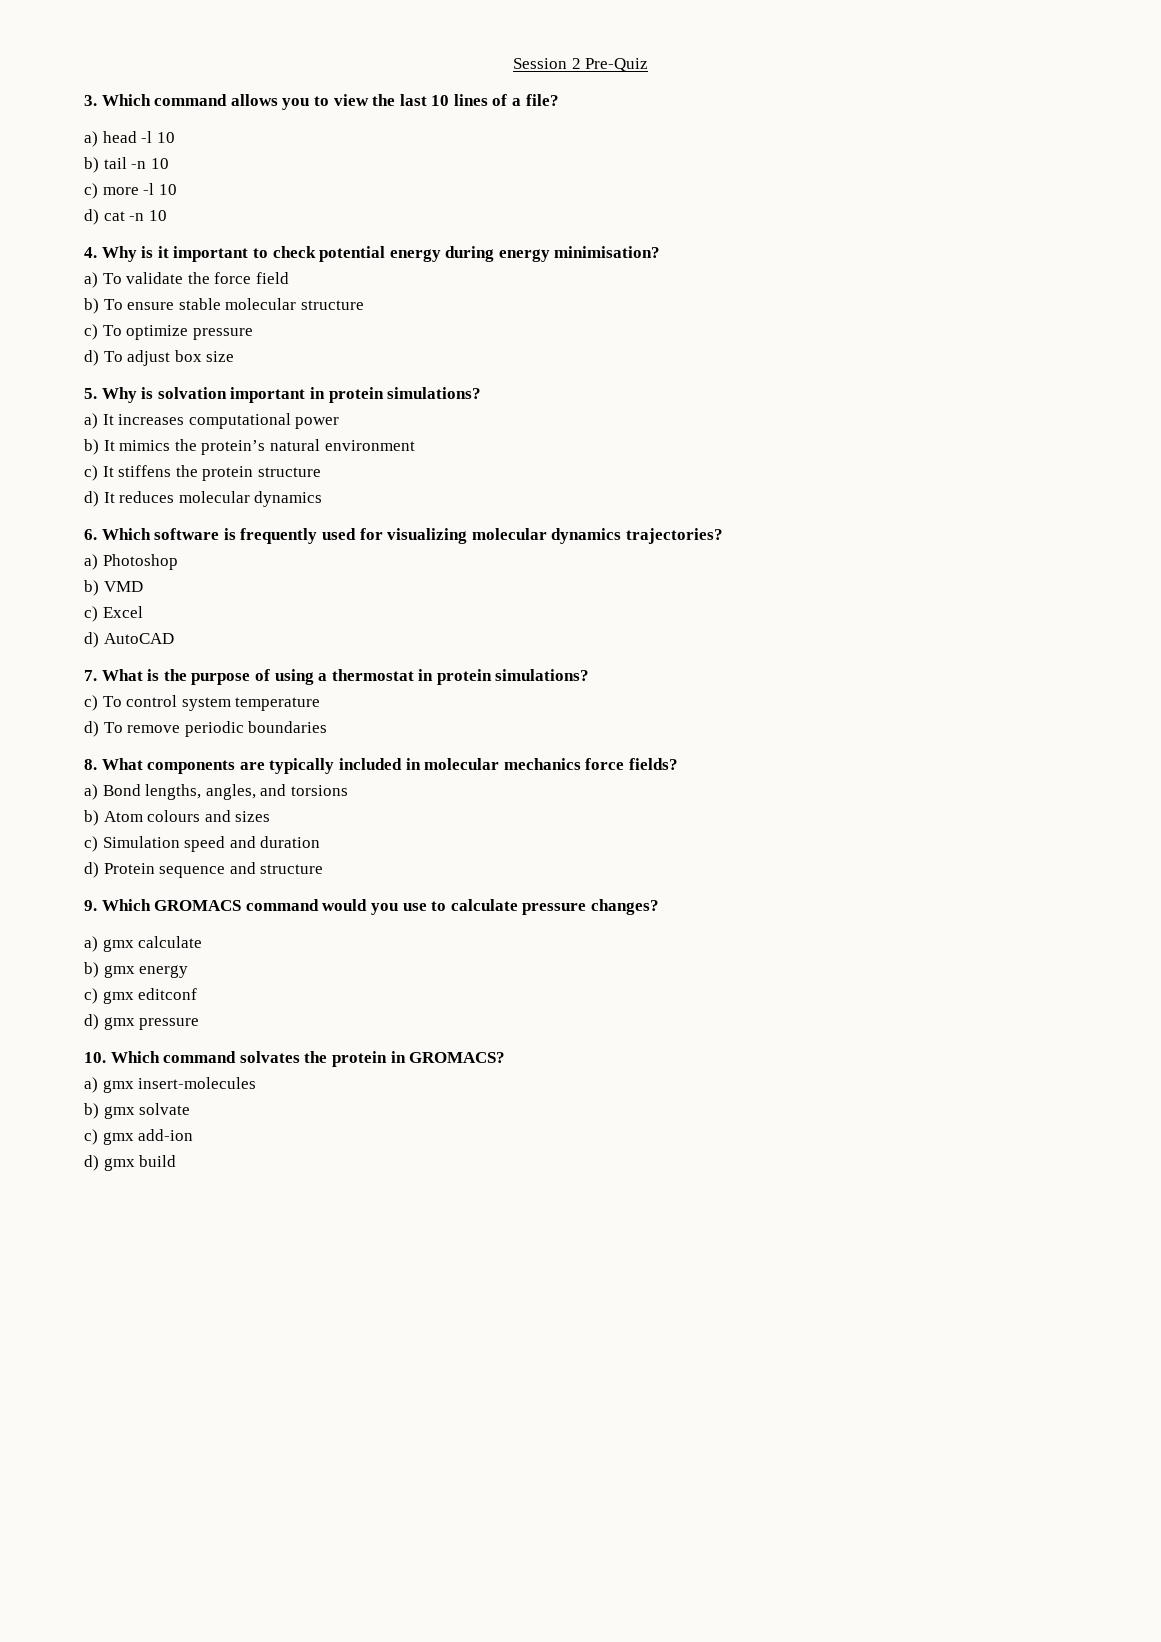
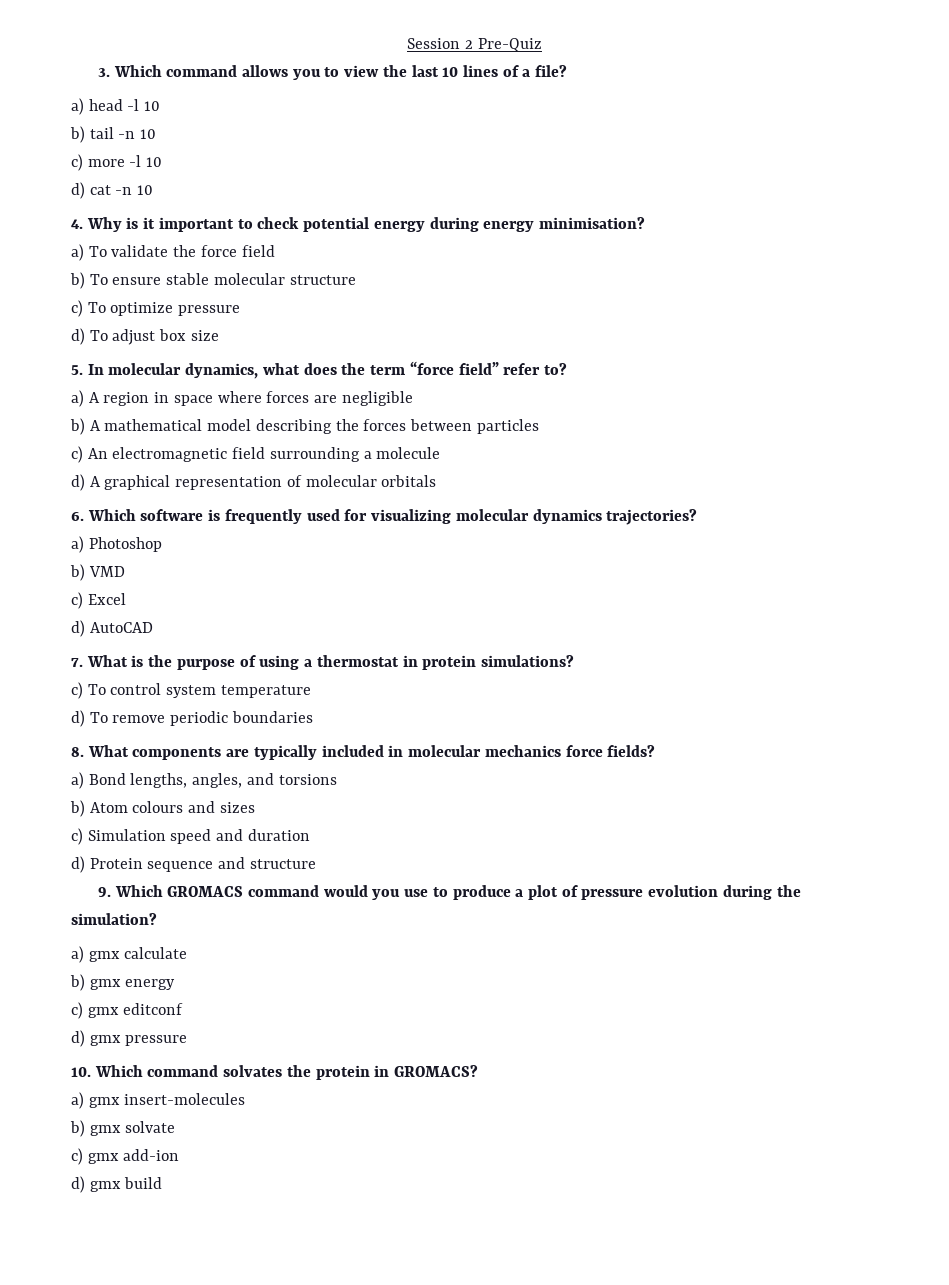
- 5. Why is solvation important in protein simulations?
- a) It increases computational power
- b) It mimics the protein’s natural environment
- c) It stiffens the protein structure
- d) It reduces molecular dynamics
+ 5. In molecular dynamics, what does the term “force field” refer to?
+ a) A region in space where forces are negligible
+ b) A mathematical model describing the forces between particles
+ c) An electromagnetic field surrounding a molecule
+ d) A graphical representation of molecular orbitals
- 9. Which GROMACS command would you use to calculate pressure changes?
+ 9. Which GROMACS command would you use to produce a plot of pressure evolution during the simulation?

